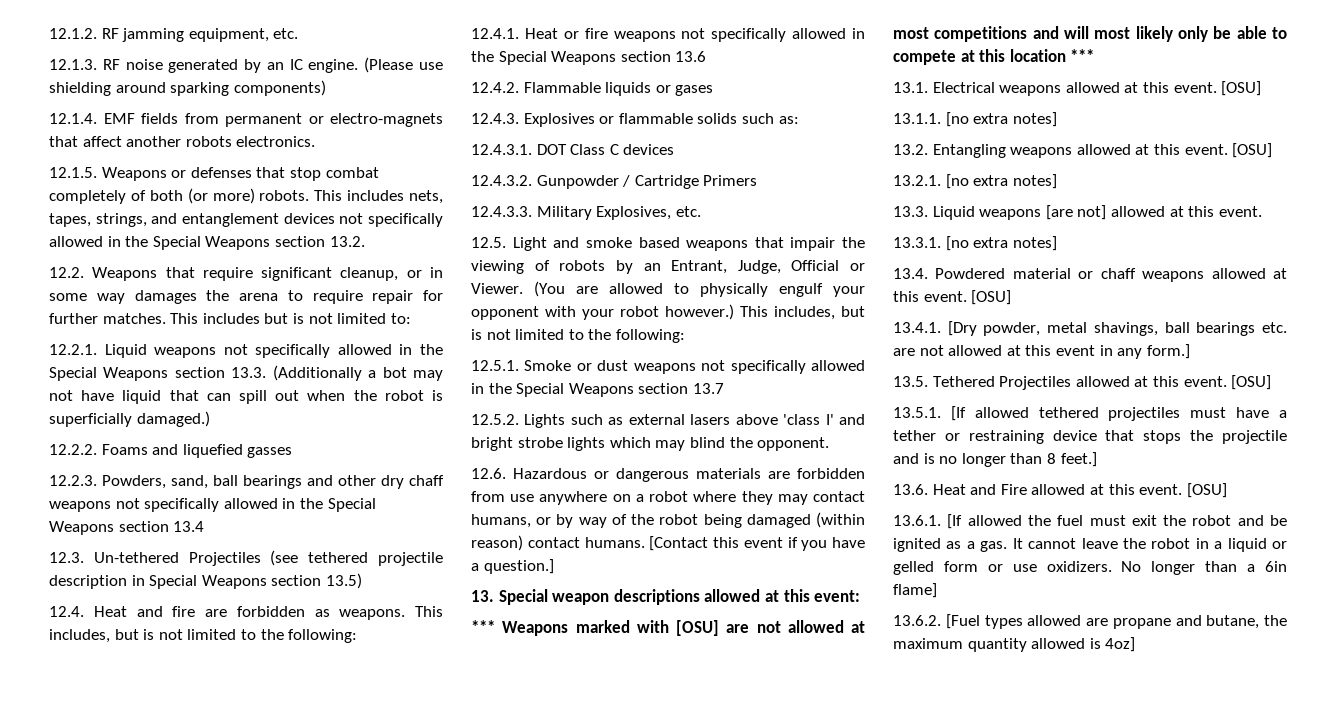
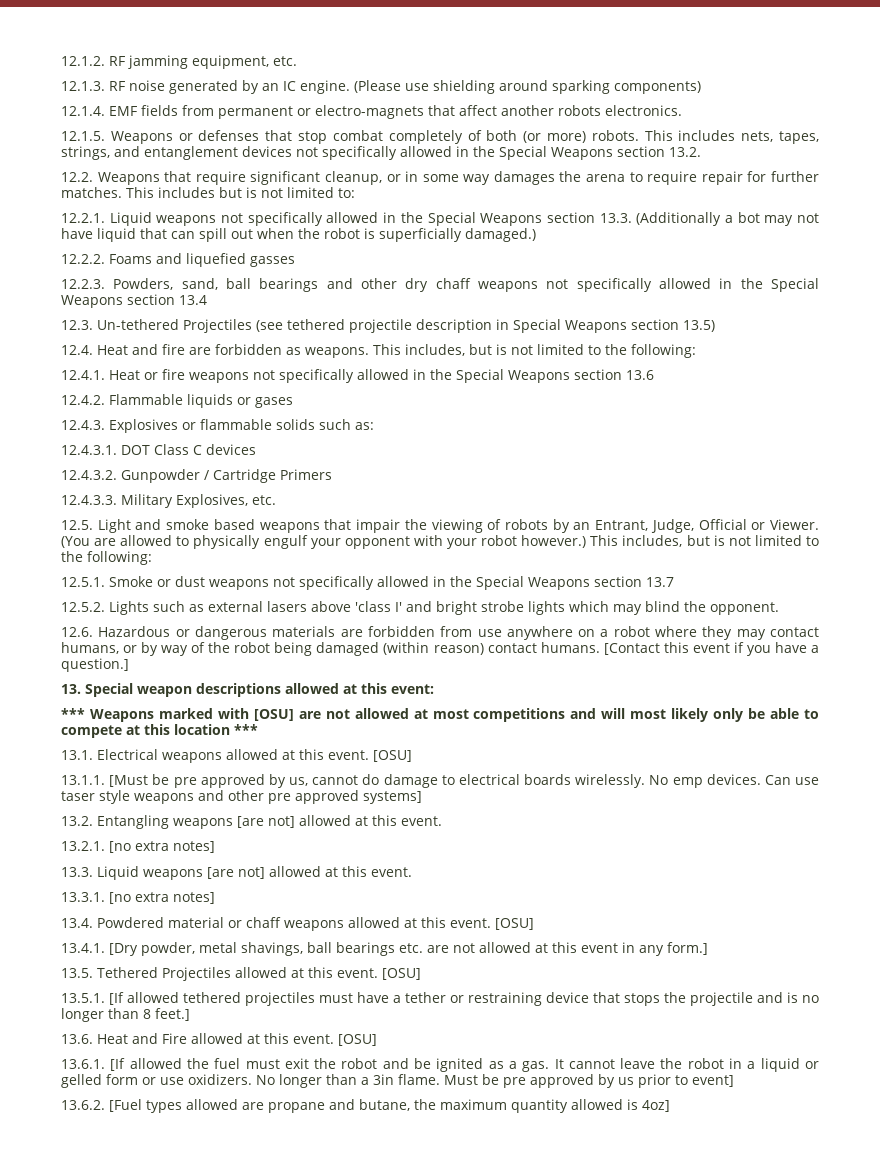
- 13.1.1. [no extra notes]
+ 13.1.1. [Must be pre approved by us, cannot do damage to electrical boards wirelessly. No emp devices. Can use taser style weapons and other pre approved systems]
- 13.2. Entangling weapons allowed at this event. [OSU]
+ 13.2. Entangling weapons [are not] allowed at this event.
- No longer than a 6in flame]
+ No longer than a 3in flame. Must be pre approved by us prior to event]

